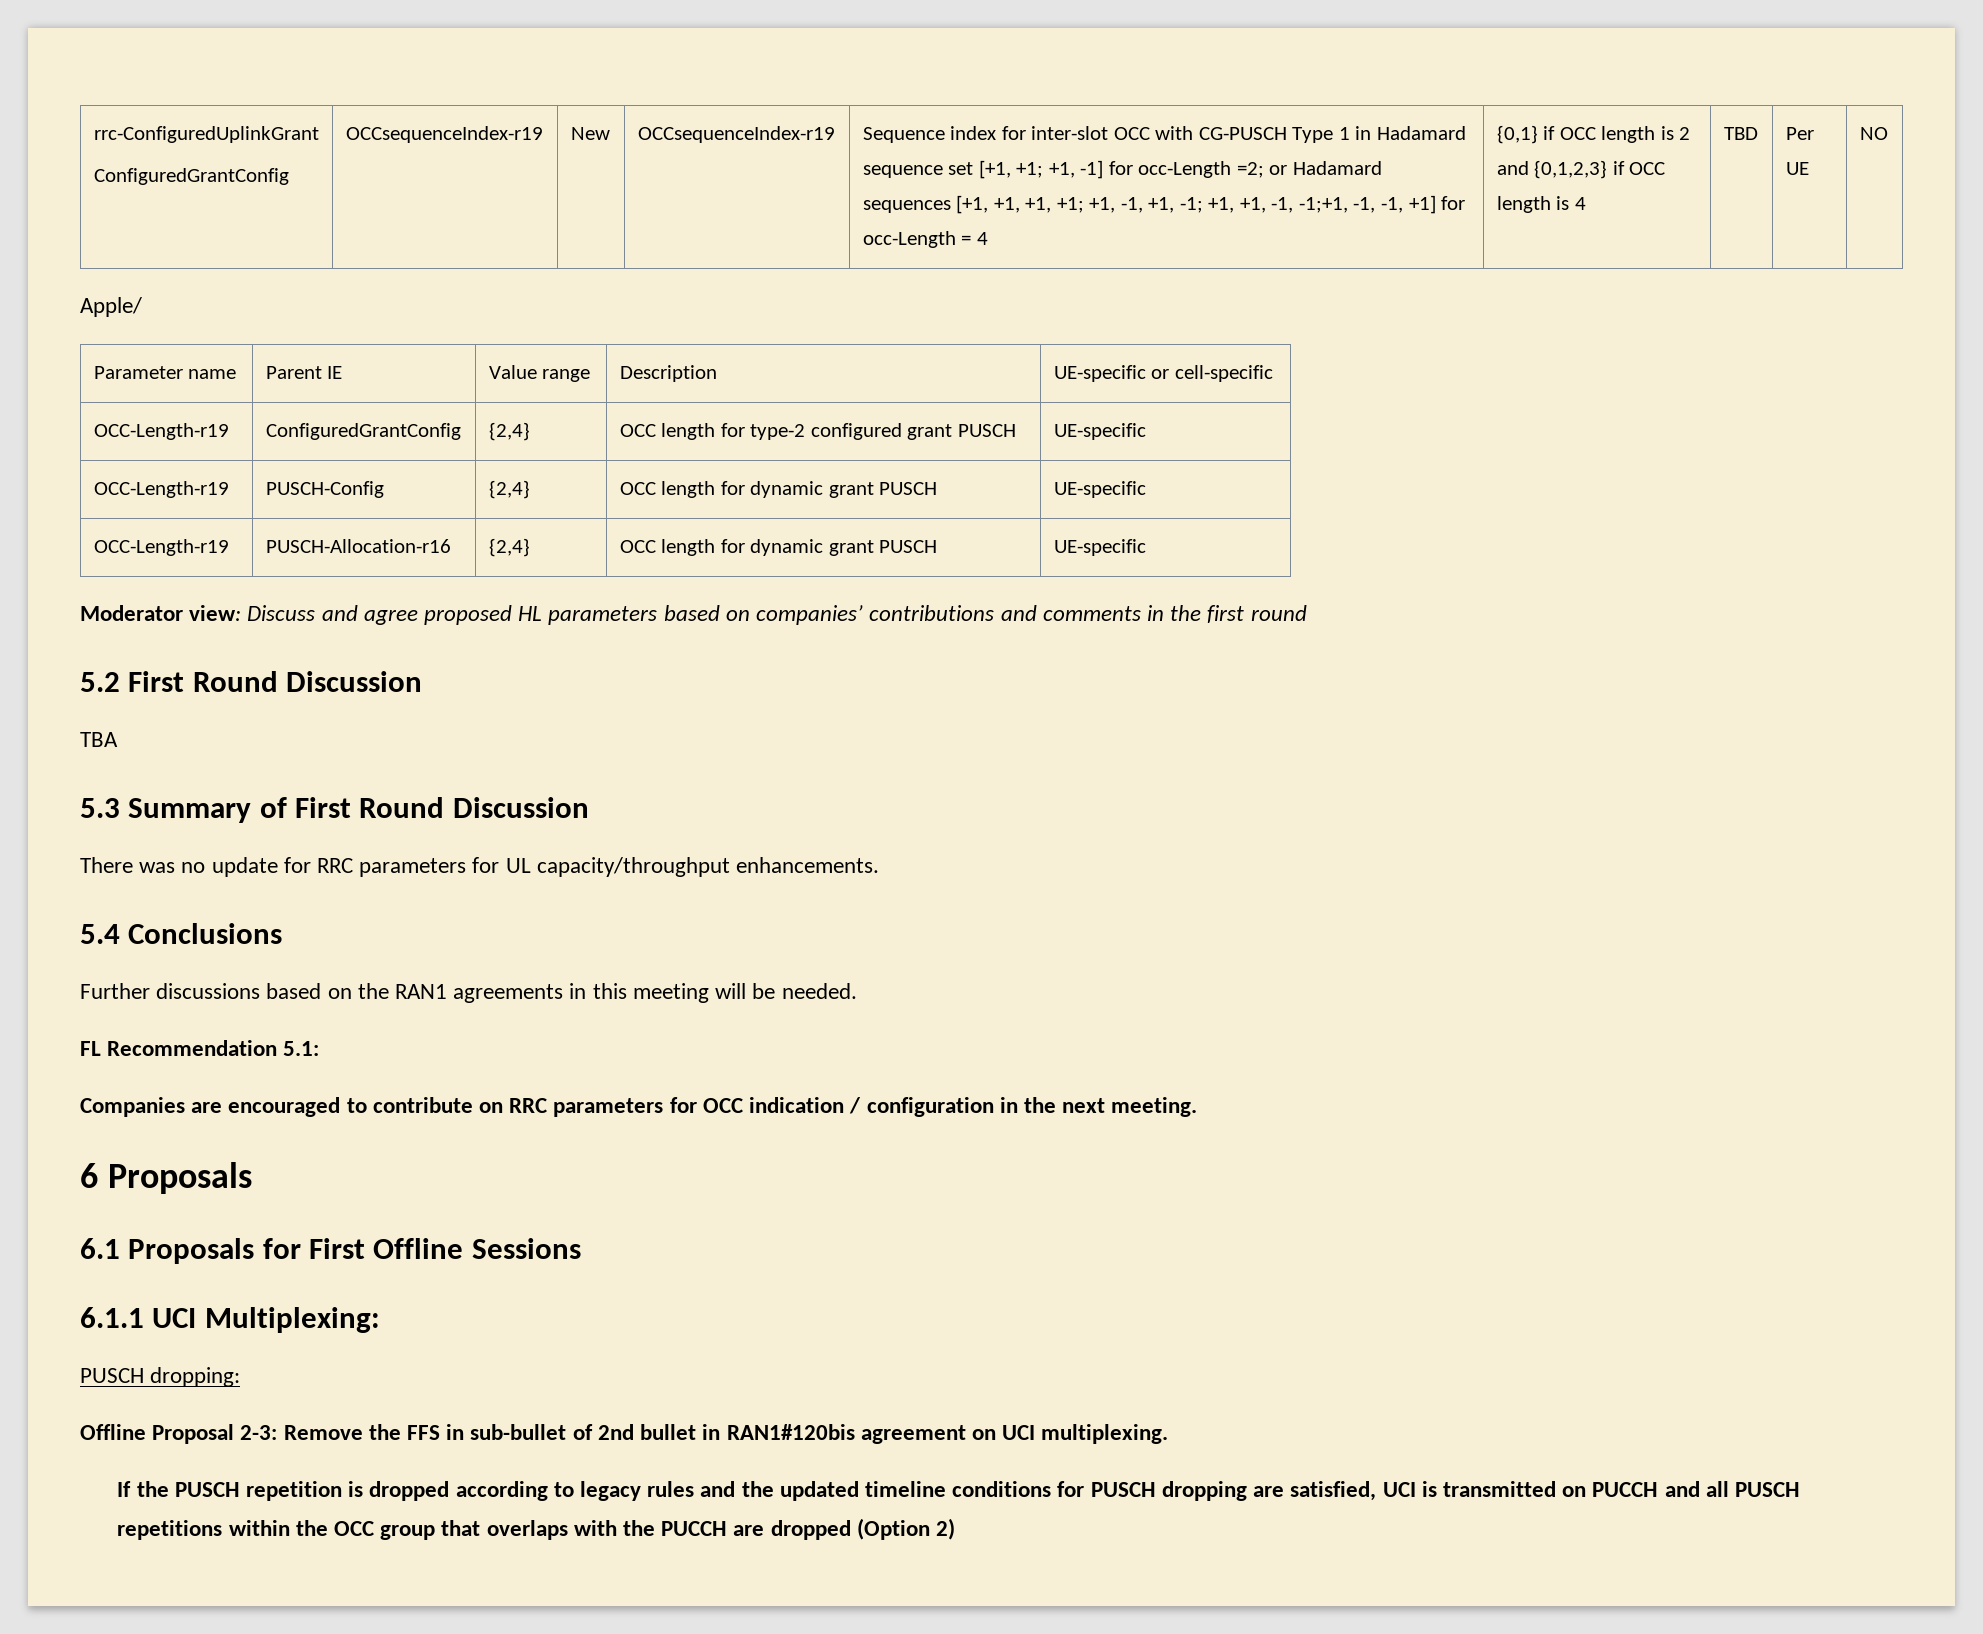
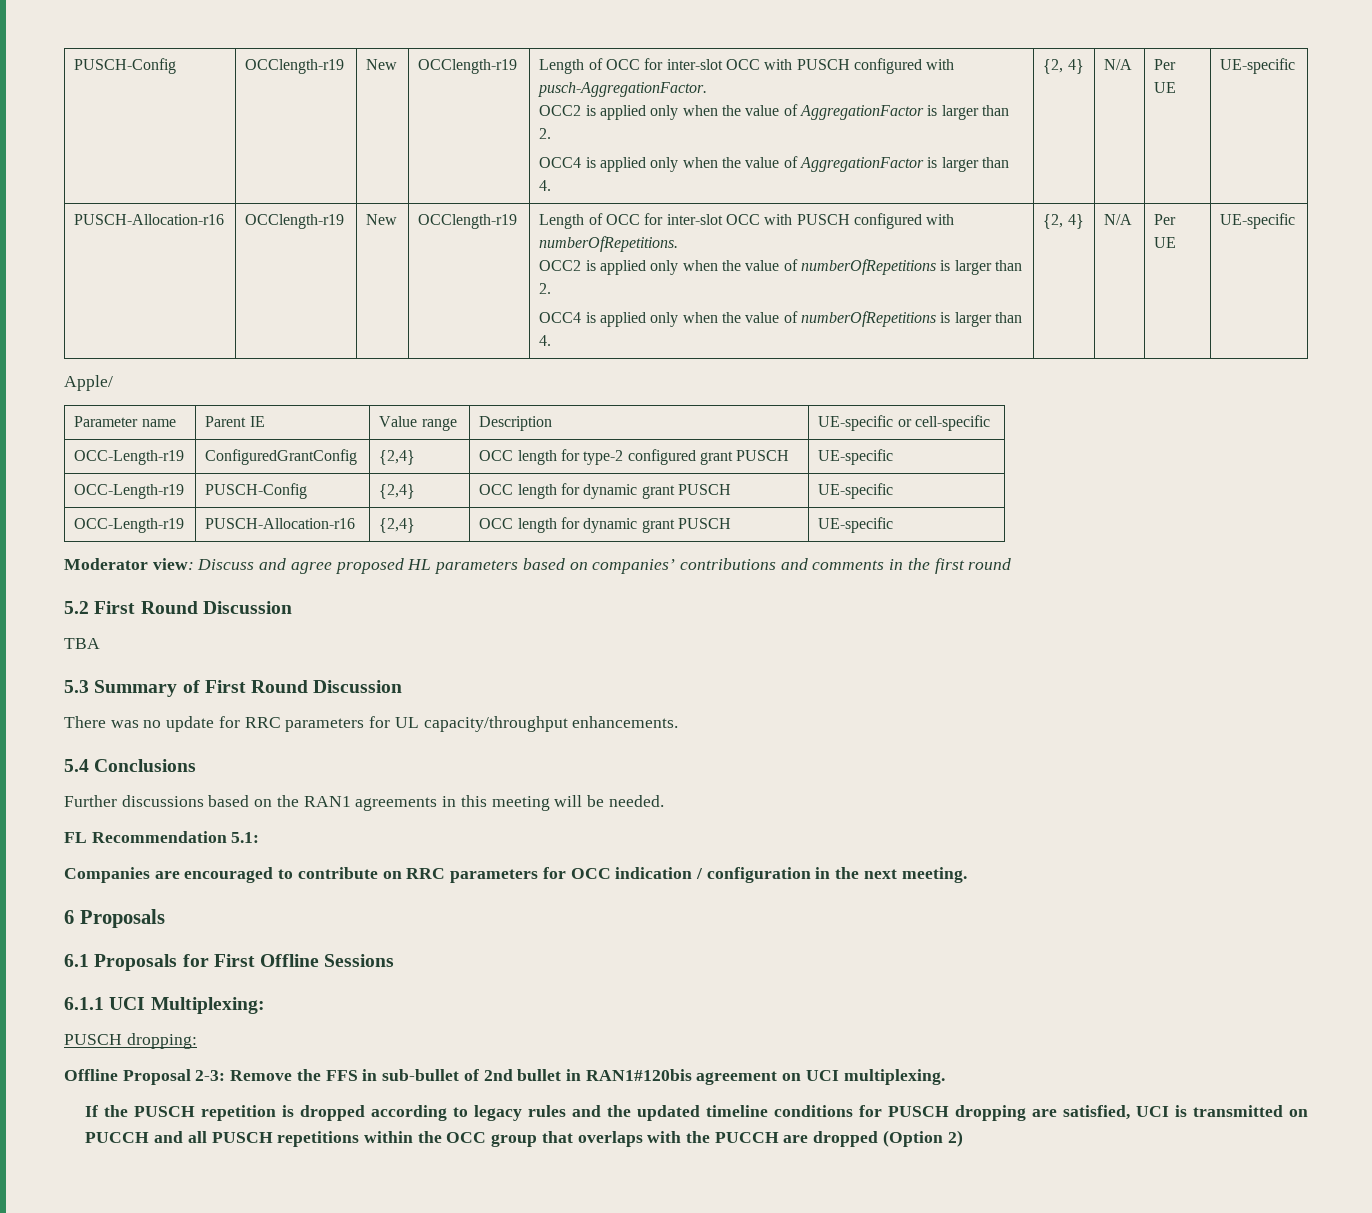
- rrc-ConfiguredUplinkGrant
- ConfiguredGrantConfig | OCCsequenceIndex-r19 | New | OCCsequenceIndex-r19 | Sequence index for inter-slot OCC with CG-PUSCH Type 1 in Hadamard sequence set [+1, +1; +1, -1] for occ-Length =2; or Hadamard sequences [+1, +1, +1, +1; +1, -1, +1, -1; +1, +1, -1, -1;+1, -1, -1, +1] for occ-Length = 4 | {0,1} if OCC length is 2 and {0,1,2,3} if OCC length is 4 | TBD | Per UE | NO
+ PUSCH-Config | OCClength-r19 | New | OCClength-r19 | Length of OCC for inter-slot OCC with PUSCH configured with pusch-AggregationFactor.
+ OCC2 is applied only when the value of AggregationFactor is larger than 2.
+ OCC4 is applied only when the value of AggregationFactor is larger than 4. | {2, 4} | N/A | Per UE | UE-specific
+ PUSCH-Allocation-r16 | OCClength-r19 | New | OCClength-r19 | Length of OCC for inter-slot OCC with PUSCH configured with numberOfRepetitions.
+ OCC2 is applied only when the value of numberOfRepetitions is larger than 2.
+ OCC4 is applied only when the value of numberOfRepetitions is larger than 4. | {2, 4} | N/A | Per UE | UE-specific

